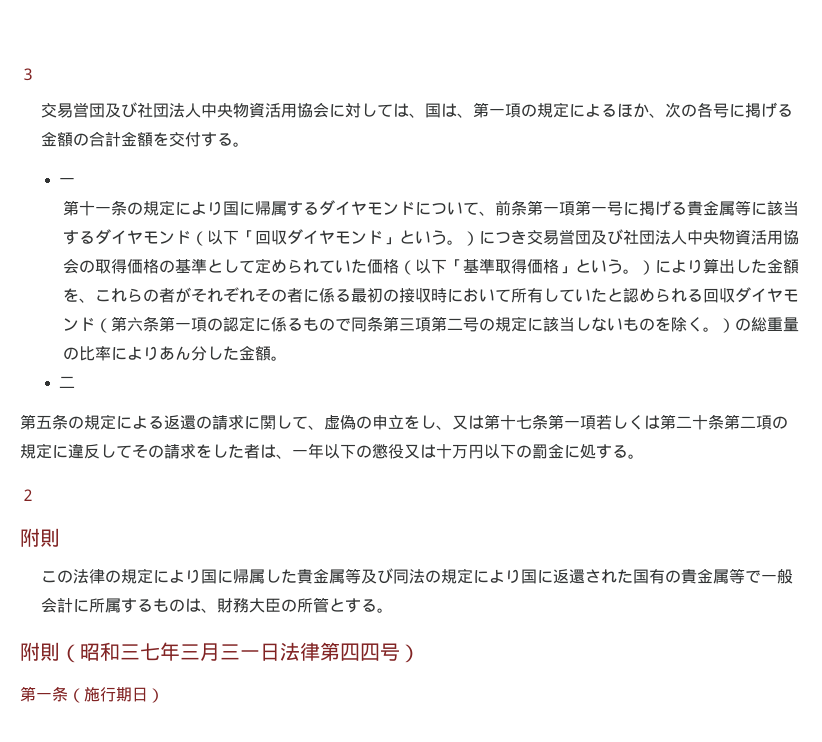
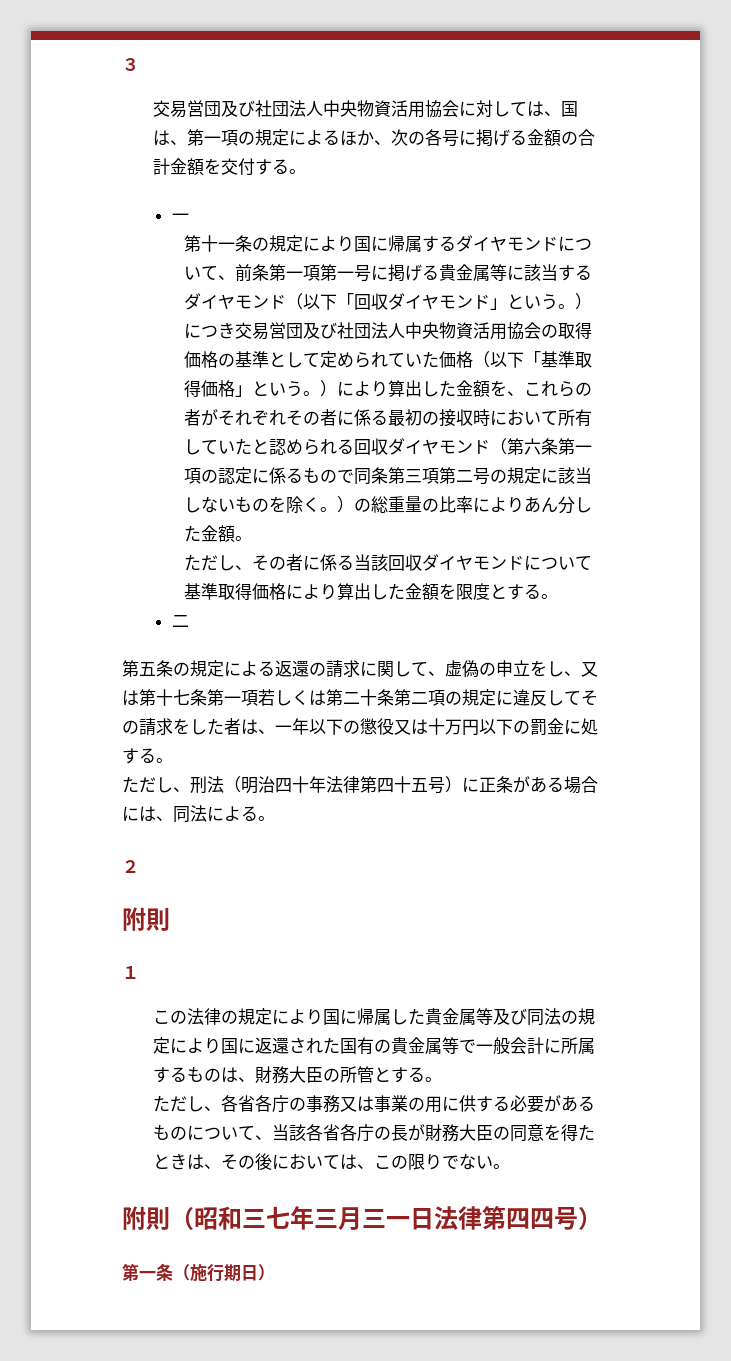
+ ただし、その者に係る当該回収ダイヤモンドについて基準取得価格により算出した金額を限度とする。
+ ただし、刑法（明治四十年法律第四十五号）に正条がある場合には、同法による。
+ １
+ ただし、各省各庁の事務又は事業の用に供する必要があるものについて、当該各省各庁の長が財務大臣の同意を得たときは、その後においては、この限りでない。

